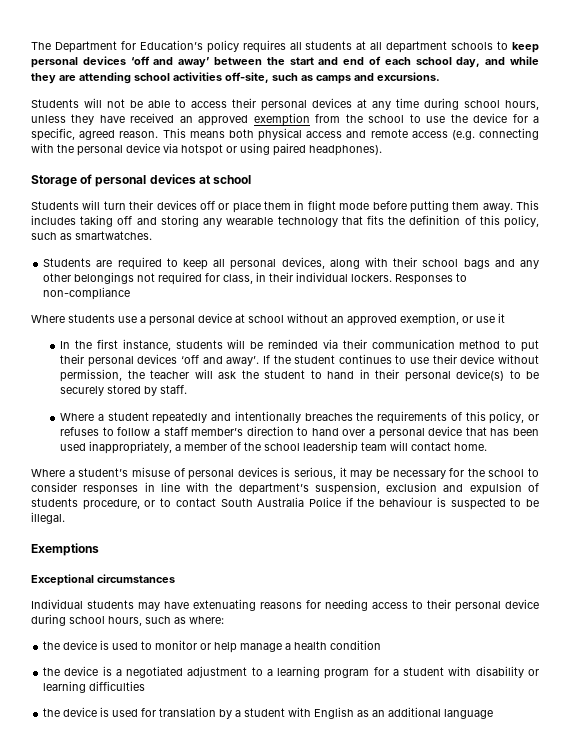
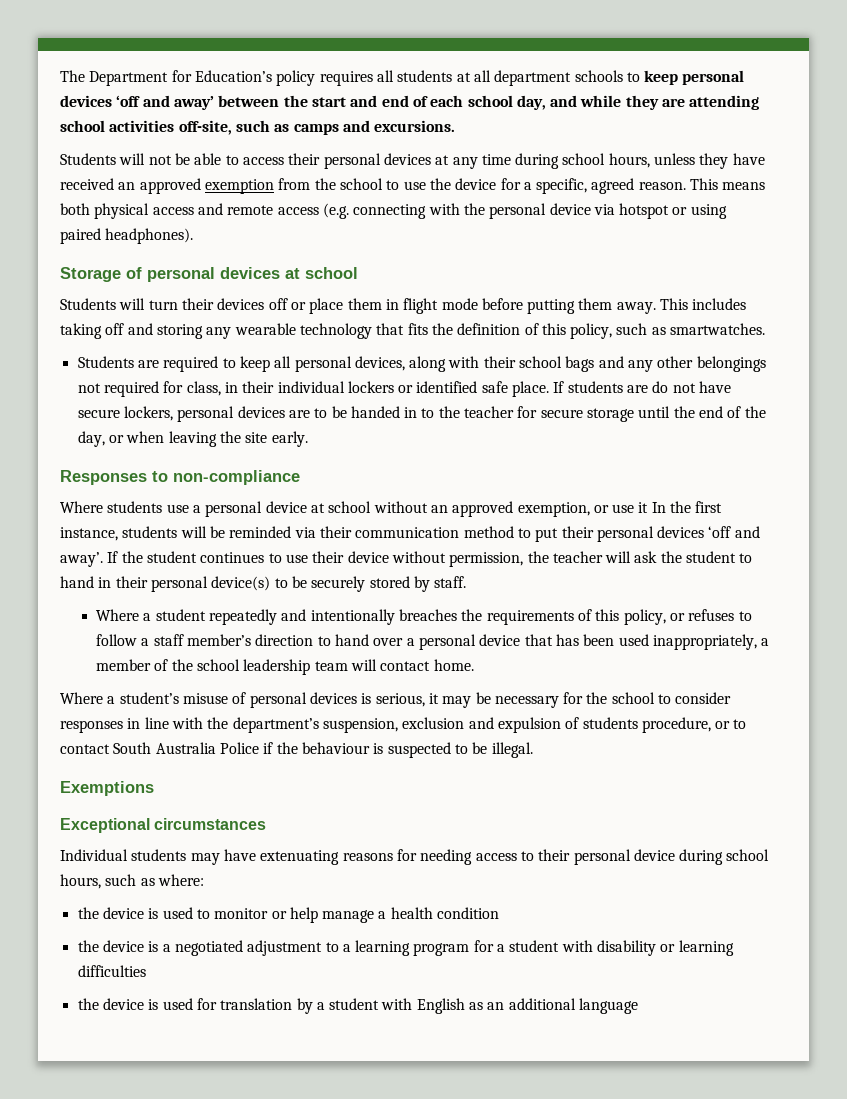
- Students are required to keep all personal devices, along with their school bags and any other belongings not required for class, in their individual lockers. Responses to non-compliance
+ Students are required to keep all personal devices, along with their school bags and any other belongings not required for class, in their individual lockers or identified safe place. If students are do not have secure lockers, personal devices are to be handed in to the teacher for secure storage until the end of the day, or when leaving the site early.
+ Responses to non-compliance
- Where students use a personal device at school without an approved exemption, or use it
- In the first instance, students will be reminded via their communication method to put their personal devices ‘off and away’.
+ Where students use a personal device at school without an approved exemption, or use it In the first instance, students will be reminded via their communication method to put their personal devices ‘off and away’.

